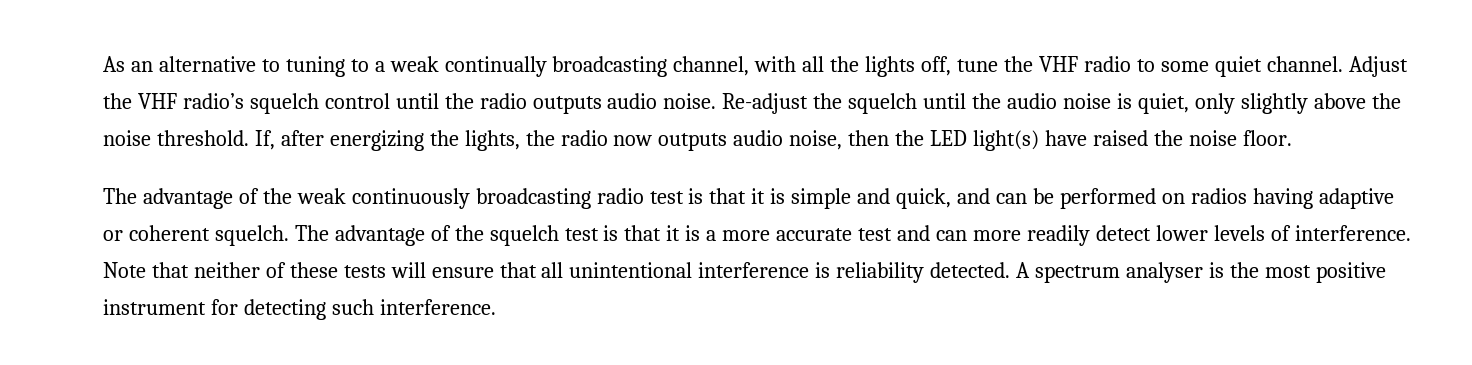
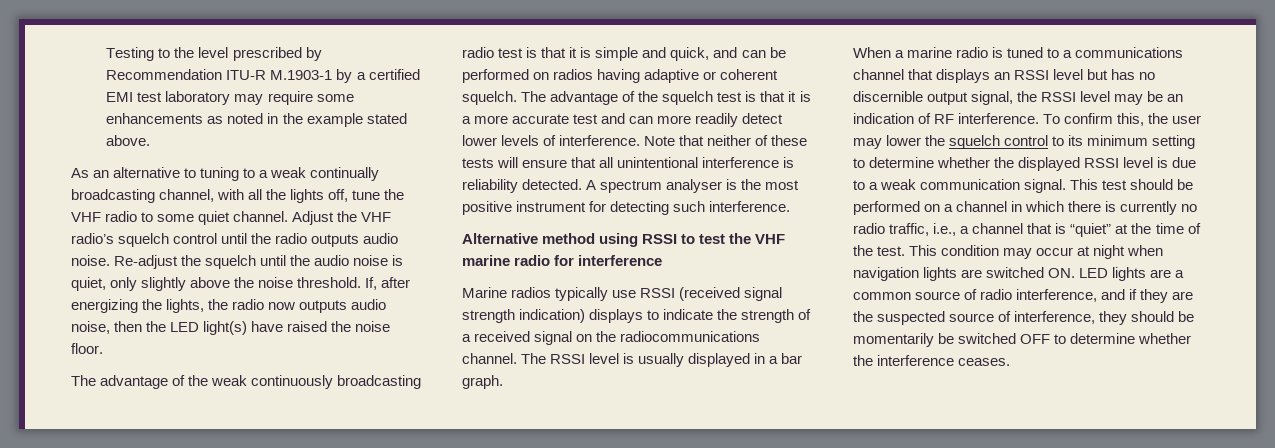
+ Testing to the level prescribed by Recommendation ITU-R M.1903-1 by a certified EMI test laboratory may require some enhancements as noted in the example stated above.
+ Alternative method using RSSI to test the VHF marine radio for interference
+ Marine radios typically use RSSI (received signal strength indication) displays to indicate the strength of a received signal on the radiocommunications channel. The RSSI level is usually displayed in a bar graph.
+ When a marine radio is tuned to a communications channel that displays an RSSI level but has no discernible output signal, the RSSI level may be an indication of RF interference. To confirm this, the user may lower the squelch control to its minimum setting to determine whether the displayed RSSI level is due to a weak communication signal. This test should be performed on a channel in which there is currently no radio traffic, i.e., a channel that is “quiet” at the time of the test. This condition may occur at night when navigation lights are switched ON. LED lights are a common source of radio interference, and if they are the suspected source of interference, they should be momentarily be switched OFF to determine whether the interference ceases.

